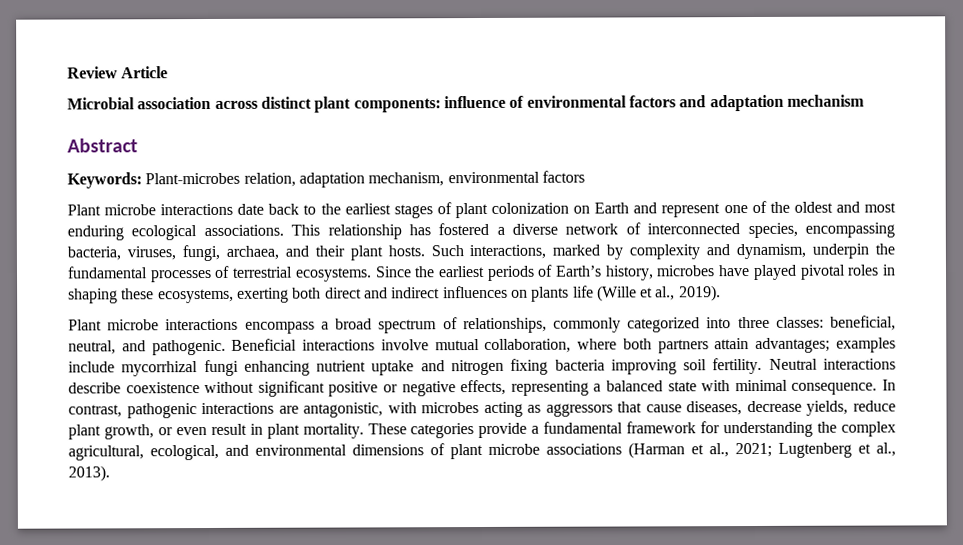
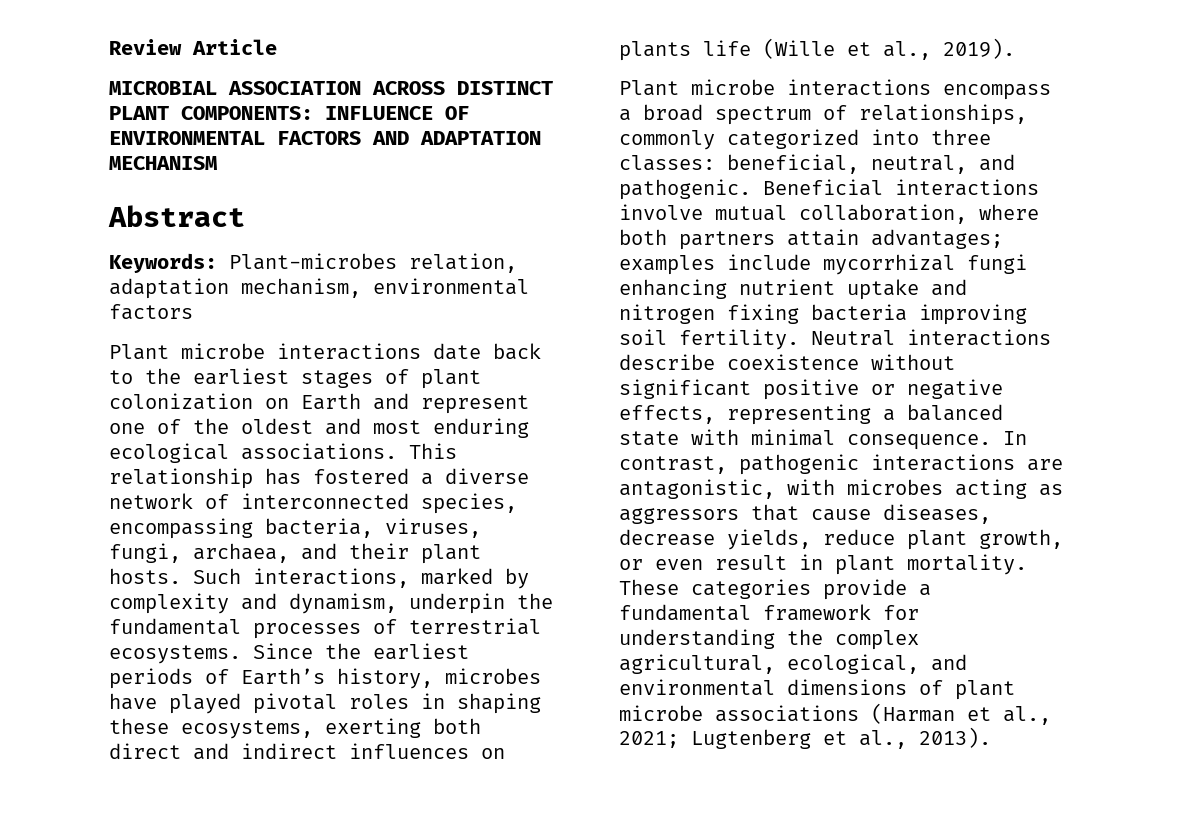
- Microbial association across distinct plant components: influence of environmental factors and adaptation mechanism
+ MICROBIAL ASSOCIATION ACROSS DISTINCT PLANT COMPONENTS: INFLUENCE OF ENVIRONMENTAL FACTORS AND ADAPTATION MECHANISM

